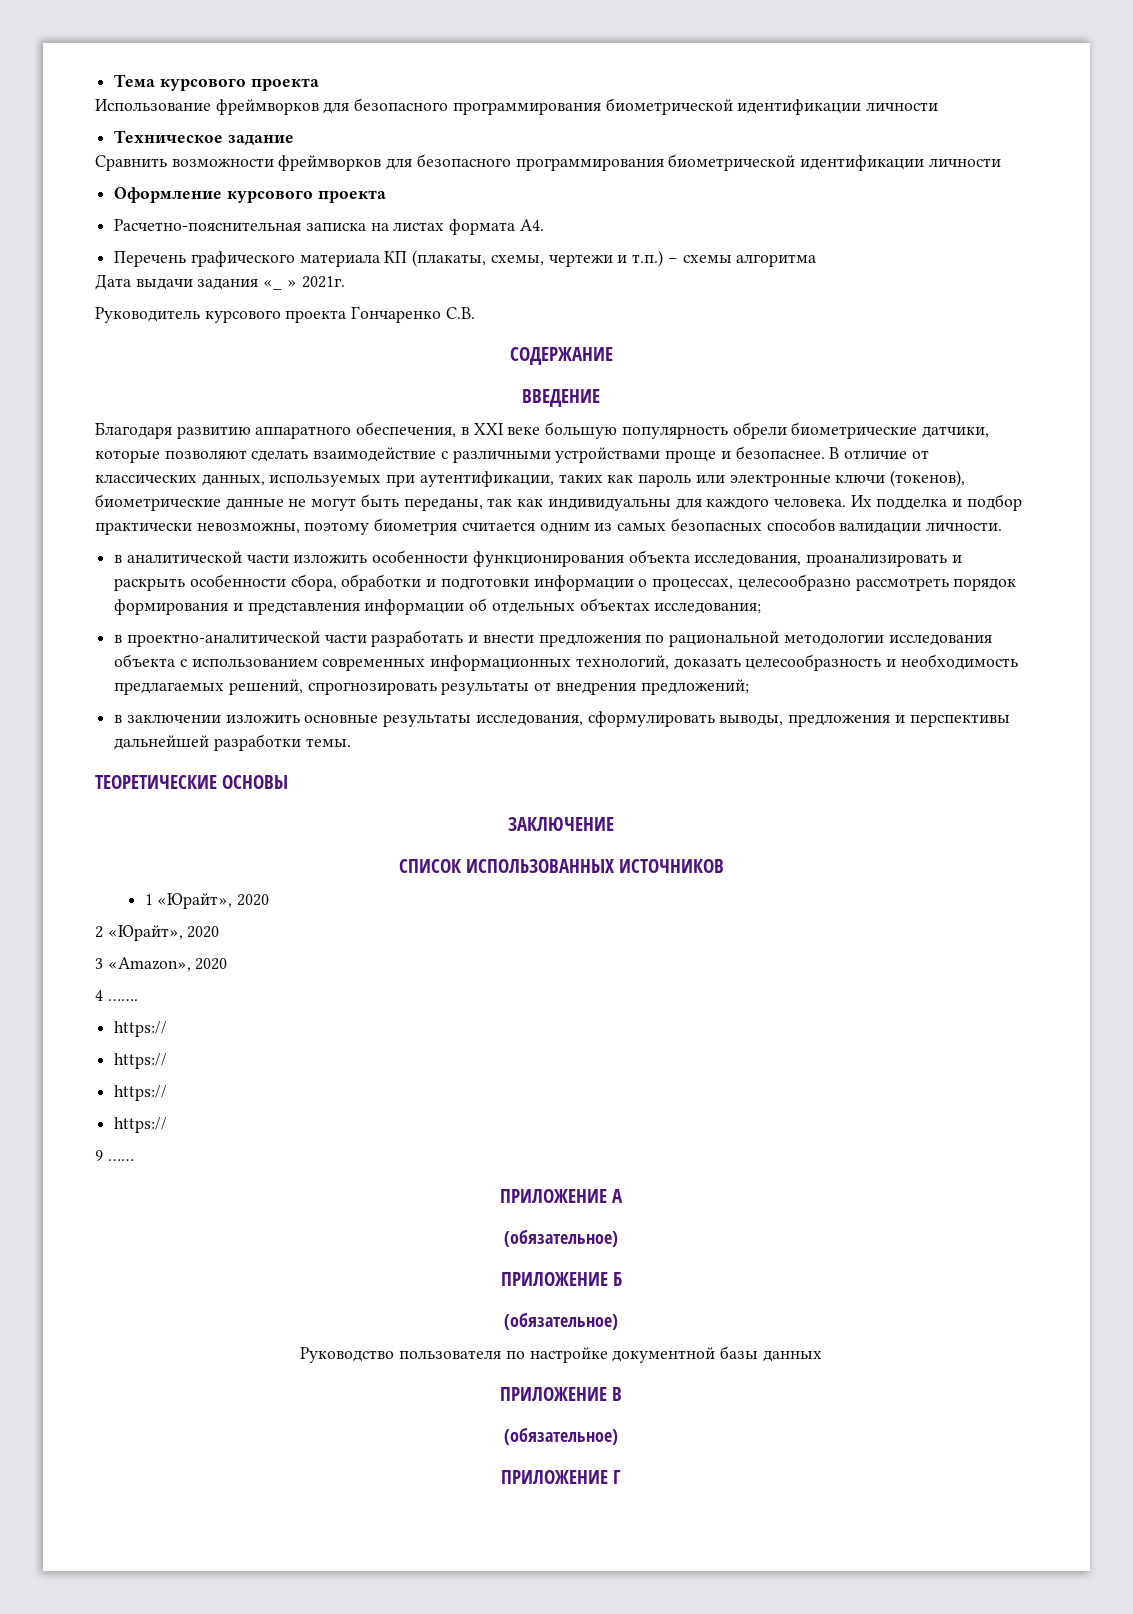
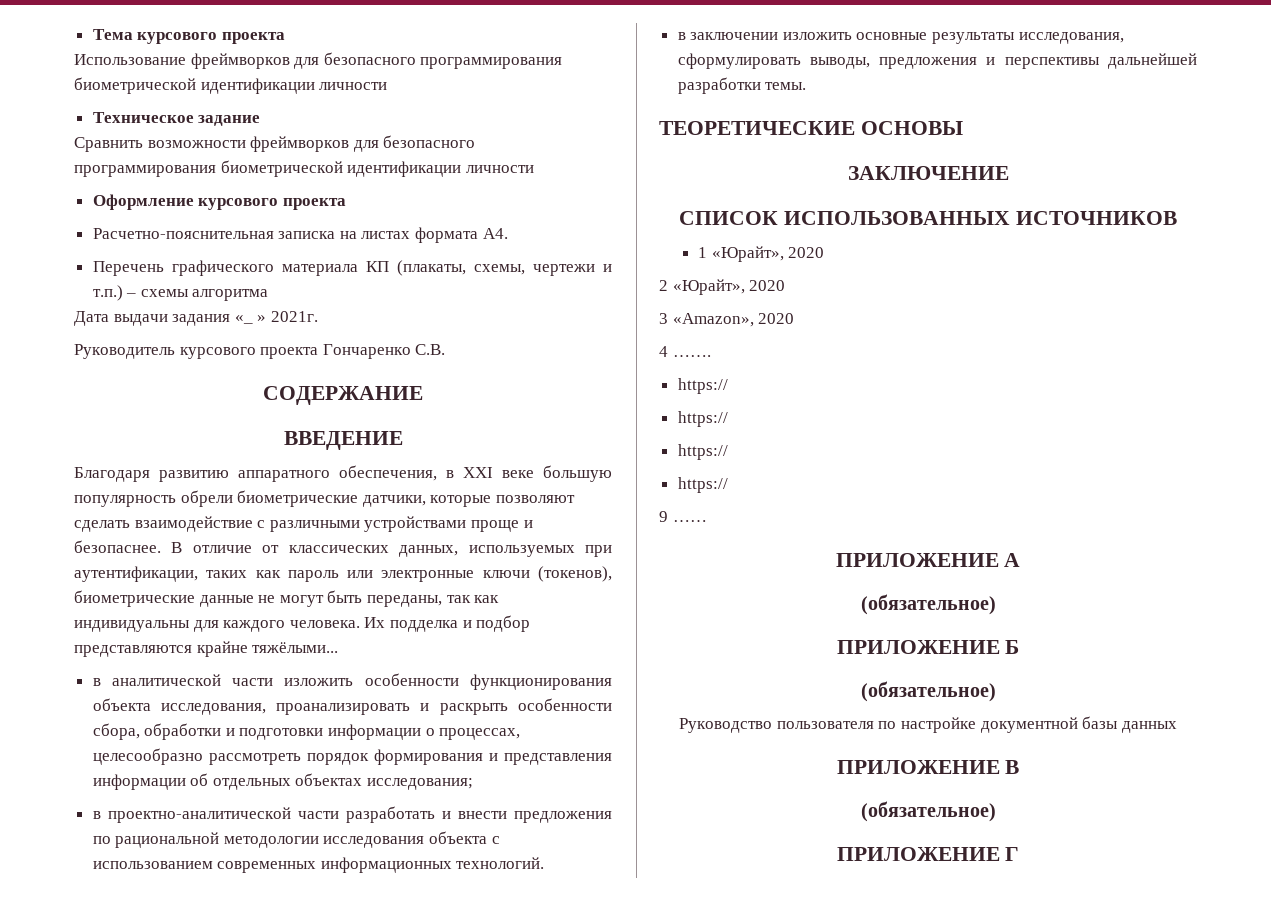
- Их подделка и подбор практически невозможны, поэтому биометрия считается одним из самых безопасных способов валидации личности.
+ Их подделка и подбор представляются крайне тяжёлыми...
- в проектно-аналитической части разработать и внести предложения по рациональной методологии исследования объекта с использованием современных информационных технологий, доказать целесообразность и необходимость предлагаемых решений, спрогнозировать результаты от внедрения предложений;
+ в проектно-аналитической части разработать и внести предложения по рациональной методологии исследования объекта с использованием современных информационных технологий.

